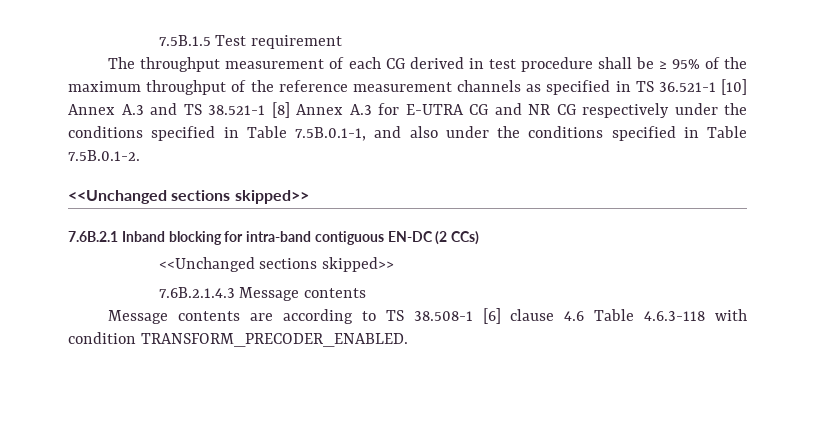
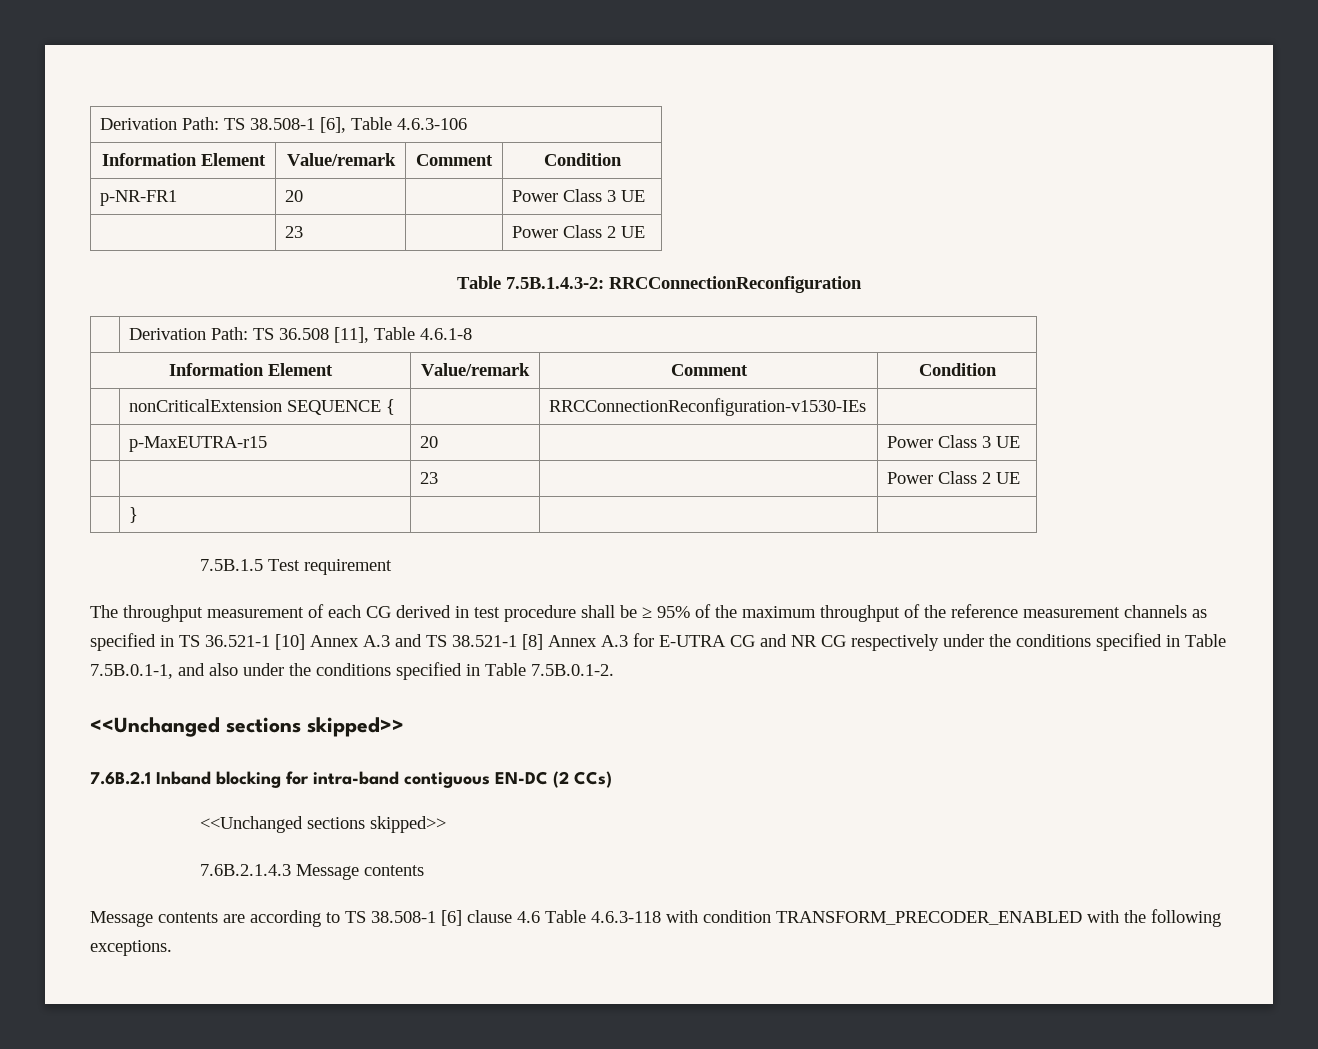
+ Derivation Path: TS 38.508-1 [6], Table 4.6.3-106
+ Information Element | Value/remark | Comment | Condition
+ p-NR-FR1 | 20 | | Power Class 3 UE
+ | 23 | | Power Class 2 UE
+ Table 7.5B.1.4.3-2: RRCConnectionReconfiguration
+ | Derivation Path: TS 36.508 [11], Table 4.6.1-8
+ Information Element | Value/remark | Comment | Condition
+ | nonCriticalExtension SEQUENCE { | | RRCConnectionReconfiguration-v1530-IEs |
+ | p-MaxEUTRA-r15 | 20 | | Power Class 3 UE
+ | | 23 | | Power Class 2 UE
+ | } | | |
- Message contents are according to TS 38.508-1 [6] clause 4.6 Table 4.6.3-118 with condition TRANSFORM_PRECODER_ENABLED.
+ Message contents are according to TS 38.508-1 [6] clause 4.6 Table 4.6.3-118 with condition TRANSFORM_PRECODER_ENABLED with the following exceptions.

